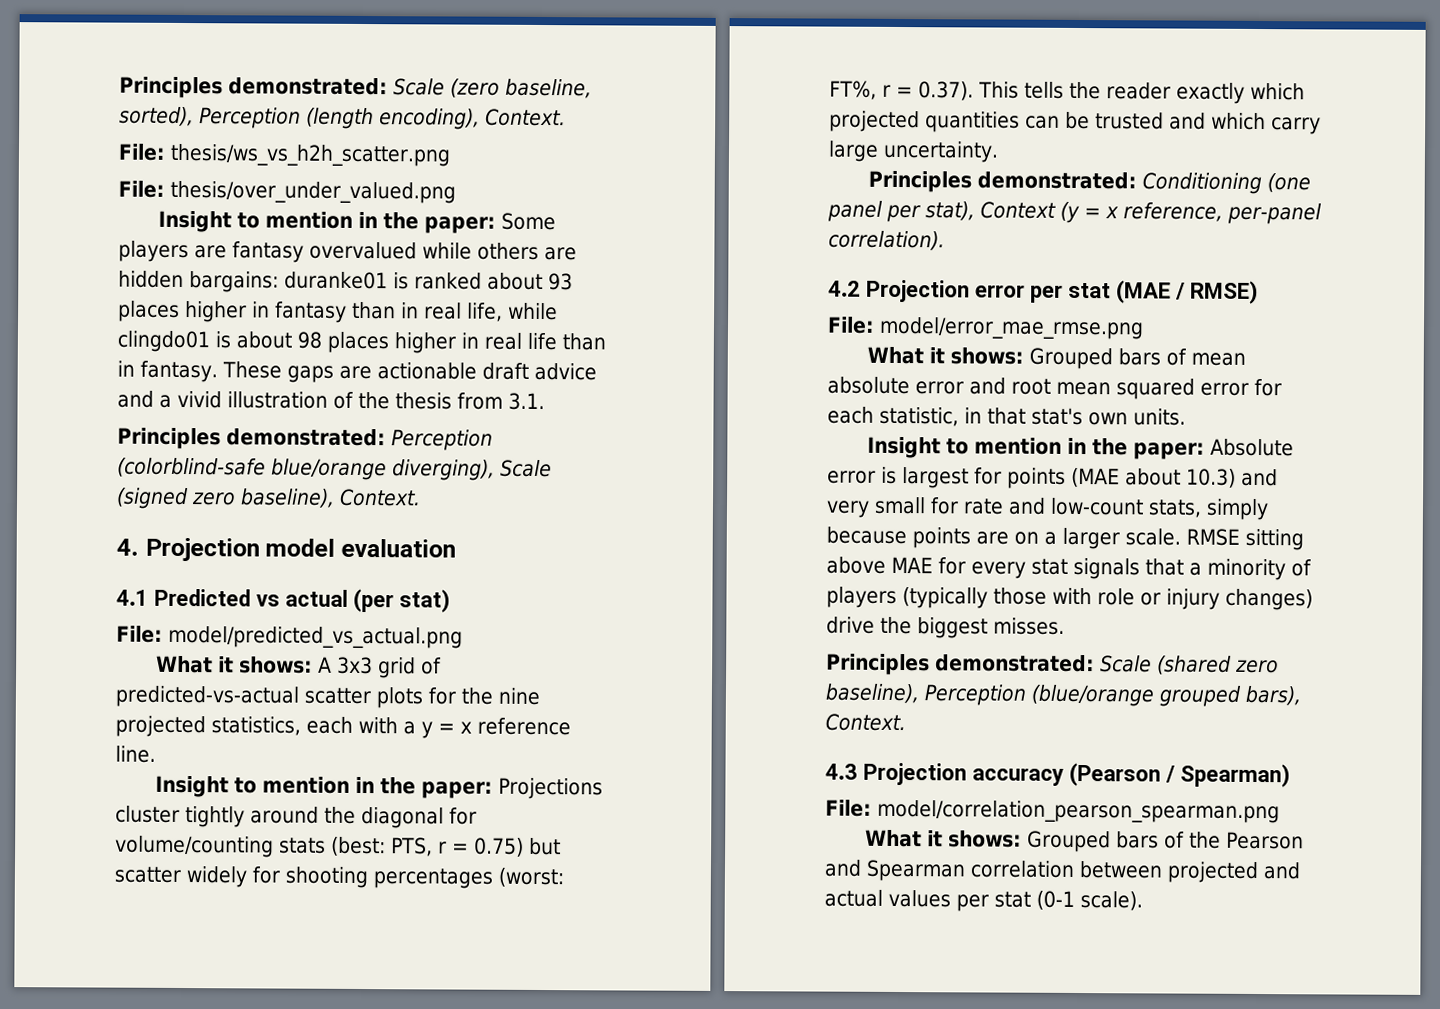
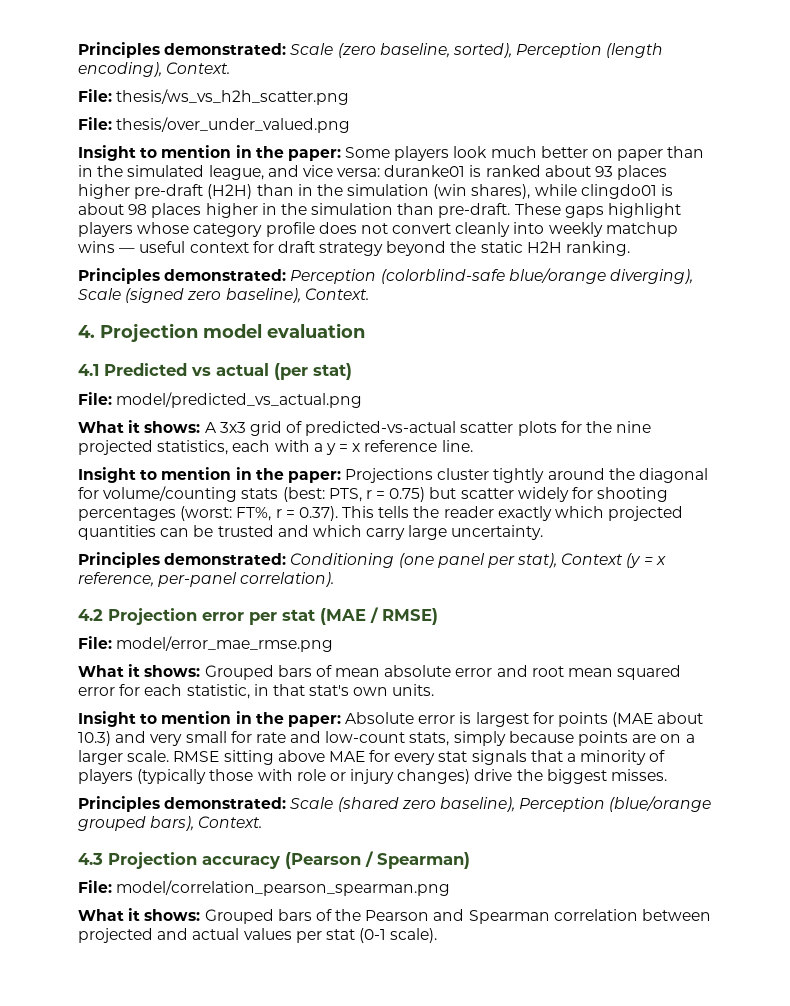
- Insight to mention in the paper: Some players are fantasy overvalued while others are hidden bargains: duranke01 is ranked about 93 places higher in fantasy than in real life, while clingdo01 is about 98 places higher in real life than in fantasy. These gaps are actionable draft advice and a vivid illustration of the thesis from 3.1.
+ Insight to mention in the paper: Some players look much better on paper than in the simulated league, and vice versa: duranke01 is ranked about 93 places higher pre-draft (H2H) than in the simulation (win shares), while clingdo01 is about 98 places higher in the simulation than pre-draft. These gaps highlight players whose category profile does not convert cleanly into weekly matchup wins — useful context for draft strategy beyond the static H2H ranking.

